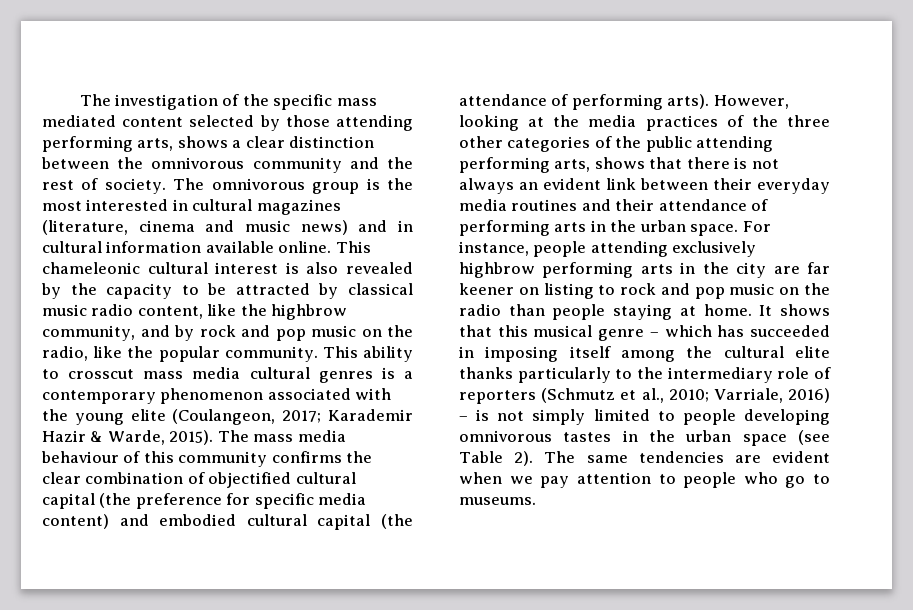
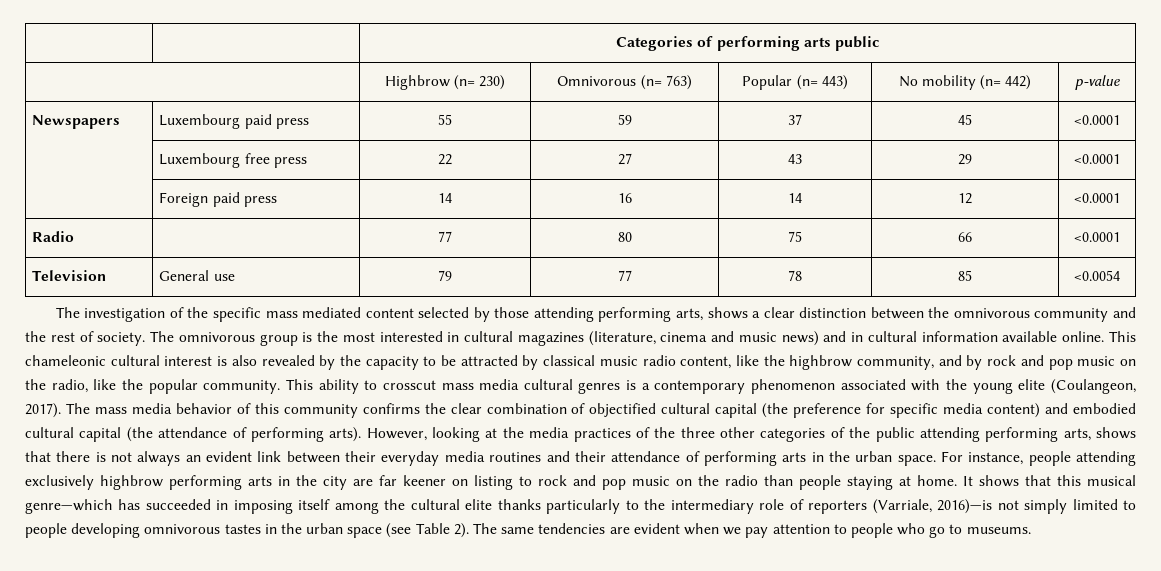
+ | | Categories of performing arts public
+ | Highbrow (n= 230) | Omnivorous (n= 763) | Popular (n= 443) | No mobility (n= 442) | p-value
+ Newspapers | Luxembourg paid press | 55 | 59 | 37 | 45 | <0.0001
+ | Luxembourg free press | 22 | 27 | 43 | 29 | <0.0001
+ | Foreign paid press | 14 | 16 | 14 | 12 | <0.0001
+ Radio | | 77 | 80 | 75 | 66 | <0.0001
+ Television | General use | 79 | 77 | 78 | 85 | <0.0054
- This ability to crosscut mass media cultural genres is a contemporary phenomenon associated with the young elite (Coulangeon, 2017; Karademir Hazir & Warde, 2015).
+ This ability to crosscut mass media cultural genres is a contemporary phenomenon associated with the young elite (Coulangeon, 2017).
- The mass media behaviour of this community confirms the clear combination of objectified cultural capital (the preference for specific media content) and embodied cultural capital (the attendance of performing arts).
+ The mass media behavior of this community confirms the clear combination of objectified cultural capital (the preference for specific media content) and embodied cultural capital (the attendance of performing arts).
- It shows that this musical genre – which has succeeded in imposing itself among the cultural elite thanks particularly to the intermediary role of reporters (Schmutz et al., 2010; Varriale, 2016) – is not simply limited to people developing omnivorous tastes in the urban space (see Table 2).
+ It shows that this musical genre—which has succeeded in imposing itself among the cultural elite thanks particularly to the intermediary role of reporters (Varriale, 2016)—is not simply limited to people developing omnivorous tastes in the urban space (see Table 2).

